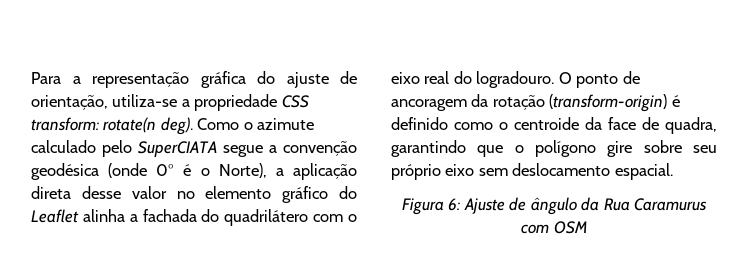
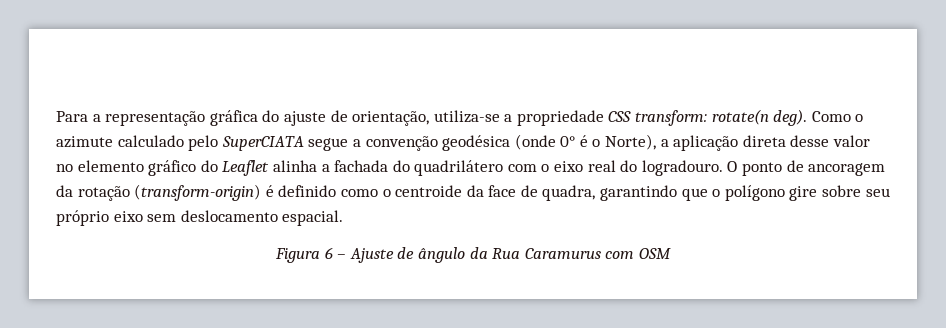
- Figura 6: Ajuste de ângulo da Rua Caramurus com OSM
+ Figura 6 – Ajuste de ângulo da Rua Caramurus com OSM

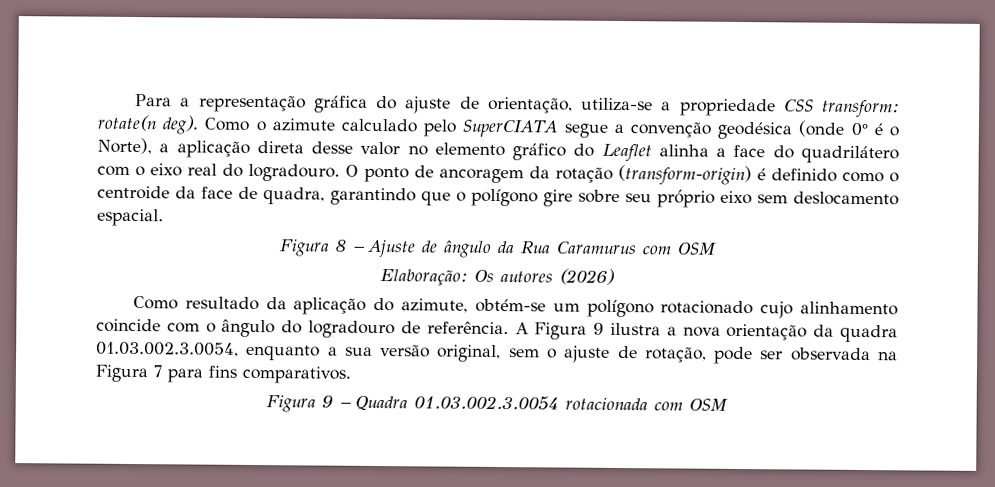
- Como o azimute calculado pelo SuperCIATA segue a convenção geodésica (onde 0° é o Norte), a aplicação direta desse valor no elemento gráfico do Leaflet alinha a fachada do quadrilátero com o eixo real do logradouro.
+ Como o azimute calculado pelo SuperCIATA segue a convenção geodésica (onde 0° é o Norte), a aplicação direta desse valor no elemento gráfico do Leaflet alinha a face do quadrilátero com o eixo real do logradouro.
- Figura 6 – Ajuste de ângulo da Rua Caramurus com OSM
+ Figura 8 – Ajuste de ângulo da Rua Caramurus com OSM
+ Elaboração: Os autores (2026)
+ Como resultado da aplicação do azimute, obtém-se um polígono rotacionado cujo alinhamento coincide com o ângulo do logradouro de referência. A Figura 9 ilustra a nova orientação da quadra 01.03.002.3.0054, enquanto a sua versão original, sem o ajuste de rotação, pode ser observada na Figura 7 para fins comparativos.
+ Figura 9 – Quadra 01.03.002.3.0054 rotacionada com OSM

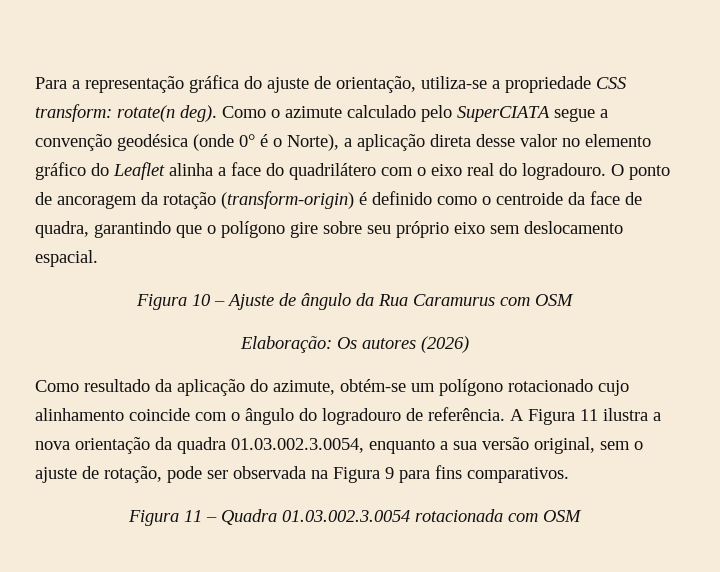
- Figura 8 – Ajuste de ângulo da Rua Caramurus com OSM
+ Figura 10 – Ajuste de ângulo da Rua Caramurus com OSM
- A Figura 9 ilustra a nova orientação da quadra 01.03.002.3.0054, enquanto a sua versão original, sem o ajuste de rotação, pode ser observada na Figura 7 para fins comparativos.
+ A Figura 11 ilustra a nova orientação da quadra 01.03.002.3.0054, enquanto a sua versão original, sem o ajuste de rotação, pode ser observada na Figura 9 para fins comparativos.
- Figura 9 – Quadra 01.03.002.3.0054 rotacionada com OSM
+ Figura 11 – Quadra 01.03.002.3.0054 rotacionada com OSM

